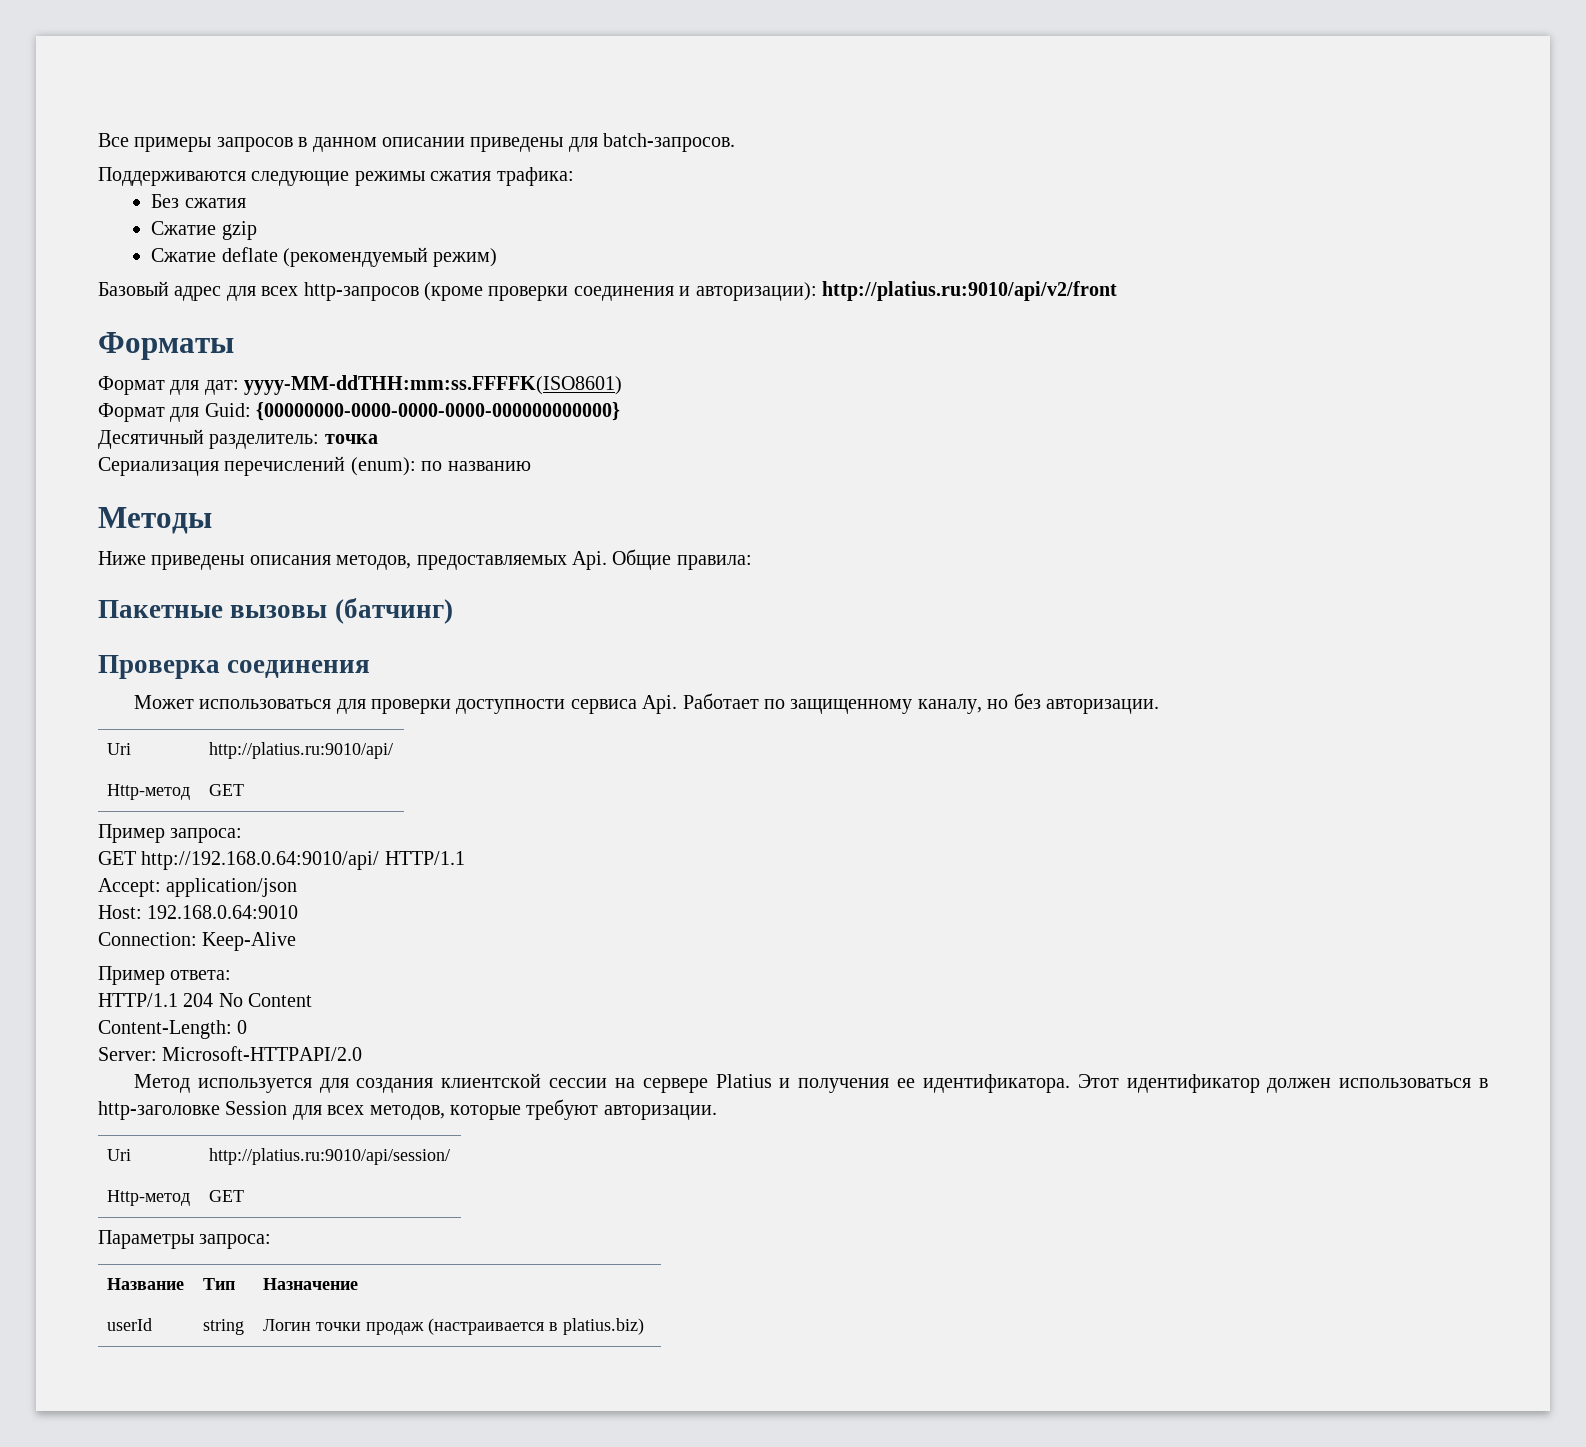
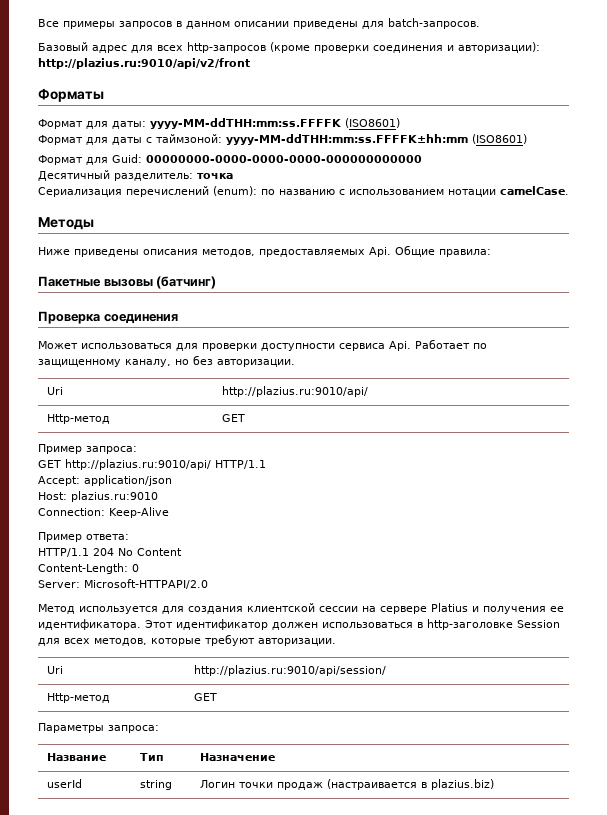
- Поддерживаются следующие режимы сжатия трафика:
- Без сжатия
- Сжатие gzip
- Сжатие deflate (рекомендуемый режим)
- Базовый адрес для всех http-запросов (кроме проверки соединения и авторизации): http://platius.ru:9010/api/v2/front
+ Базовый адрес для всех http-запросов (кроме проверки соединения и авторизации): http://plazius.ru:9010/api/v2/front
- Формат для дат: yyyy-MM-ddTHH:mm:ss.FFFFK(ISO8601)
+ Формат для даты: yyyy-MM-ddTHH:mm:ss.FFFFK (ISO8601)
+ Формат для даты с таймзоной: yyyy-MM-ddTHH:mm:ss.FFFFK±hh:mm (ISO8601)
- Формат для Guid: {00000000-0000-0000-0000-000000000000}
+ Формат для Guid: 00000000-0000-0000-0000-000000000000
- Сериализация перечислений (enum): по названию
+ Сериализация перечислений (enum): по названию с использованием нотации camelCase.
- Uri | http://platius.ru:9010/api/
+ Uri | http://plazius.ru:9010/api/
- GET http://192.168.0.64:9010/api/ HTTP/1.1
+ GET http://plazius.ru:9010/api/ HTTP/1.1
- Host: 192.168.0.64:9010
+ Host: plazius.ru:9010
- Uri | http://platius.ru:9010/api/session/
+ Uri | http://plazius.ru:9010/api/session/
- userId | string | Логин точки продаж (настраивается в platius.biz)
+ userId | string | Логин точки продаж (настраивается в plazius.biz)

